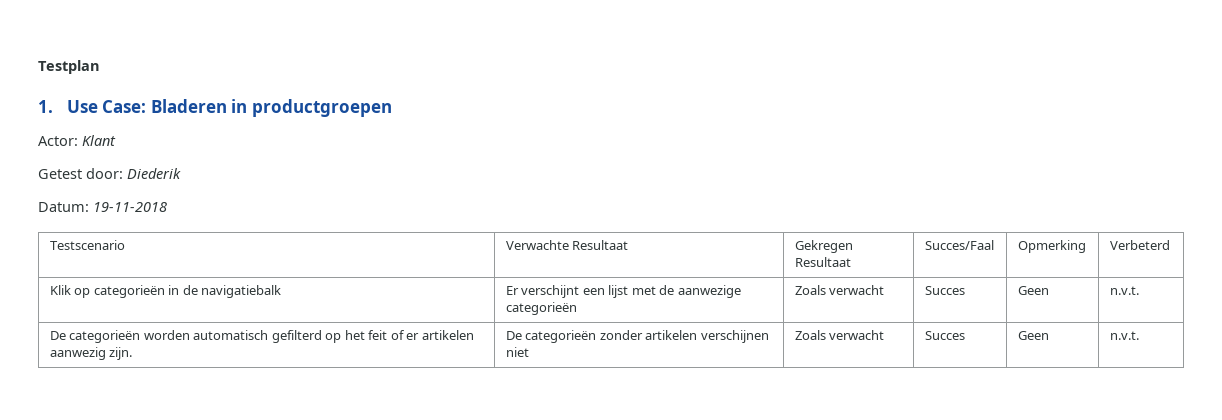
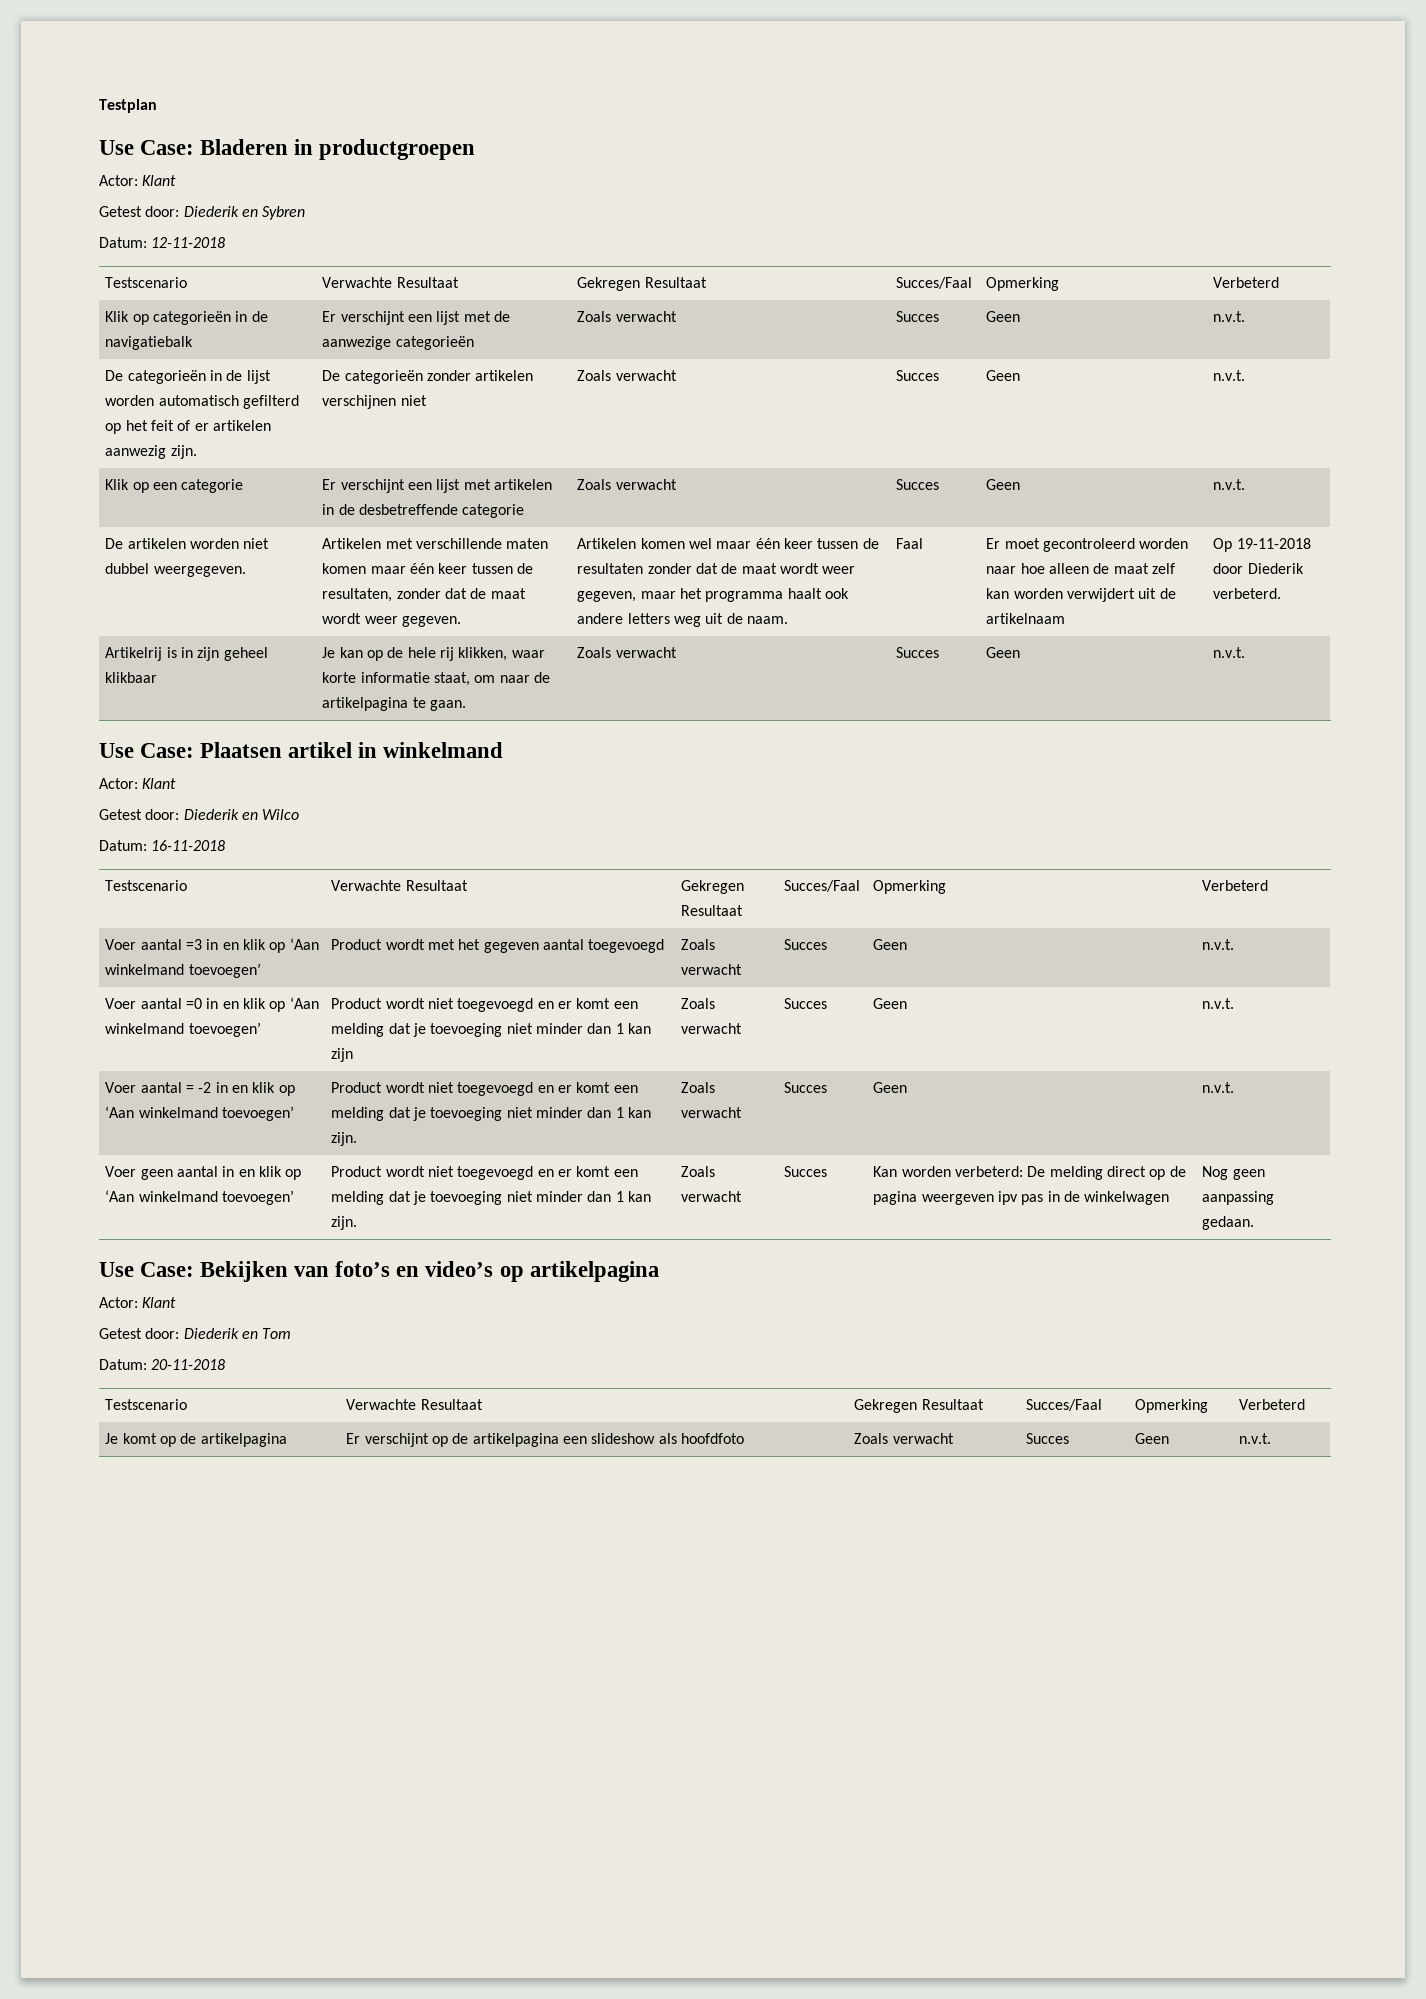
- 1. Use Case: Bladeren in productgroepen
+ Use Case: Bladeren in productgroepen
- Getest door: Diederik
- Datum: 19-11-2018
+ Getest door: Diederik en Sybren
+ Datum: 12-11-2018
- De categorieën worden automatisch gefilterd op het feit of er artikelen aanwezig zijn. | De categorieën zonder artikelen verschijnen niet | Zoals verwacht | Succes | Geen | n.v.t.
+ De categorieën in de lijst worden automatisch gefilterd op het feit of er artikelen aanwezig zijn. | De categorieën zonder artikelen verschijnen niet | Zoals verwacht | Succes | Geen | n.v.t.
+ Klik op een categorie | Er verschijnt een lijst met artikelen in de desbetreffende categorie | Zoals verwacht | Succes | Geen | n.v.t.
+ De artikelen worden niet dubbel weergegeven. | Artikelen met verschillende maten komen maar één keer tussen de resultaten, zonder dat de maat wordt weer gegeven. | Artikelen komen wel maar één keer tussen de resultaten zonder dat de maat wordt weer gegeven, maar het programma haalt ook andere letters weg uit de naam. | Faal | Er moet gecontroleerd worden naar hoe alleen de maat zelf kan worden verwijdert uit de artikelnaam | Op 19-11-2018 door Diederik verbeterd.
+ Artikelrij is in zijn geheel klikbaar | Je kan op de hele rij klikken, waar korte informatie staat, om naar de artikelpagina te gaan. | Zoals verwacht | Succes | Geen | n.v.t.
+ Use Case: Plaatsen artikel in winkelmand
+ Actor: Klant
+ Getest door: Diederik en Wilco
+ Datum: 16-11-2018
+ Testscenario | Verwachte Resultaat | Gekregen Resultaat | Succes/Faal | Opmerking | Verbeterd
+ Voer aantal =3 in en klik op ‘Aan winkelmand toevoegen’ | Product wordt met het gegeven aantal toegevoegd | Zoals verwacht | Succes | Geen | n.v.t.
+ Voer aantal =0 in en klik op ‘Aan winkelmand toevoegen’ | Product wordt niet toegevoegd en er komt een melding dat je toevoeging niet minder dan 1 kan zijn | Zoals verwacht | Succes | Geen | n.v.t.
+ Voer aantal = -2 in en klik op ‘Aan winkelmand toevoegen’ | Product wordt niet toegevoegd en er komt een melding dat je toevoeging niet minder dan 1 kan zijn. | Zoals verwacht | Succes | Geen | n.v.t.
+ Voer geen aantal in en klik op ‘Aan winkelmand toevoegen’ | Product wordt niet toegevoegd en er komt een melding dat je toevoeging niet minder dan 1 kan zijn. | Zoals verwacht | Succes | Kan worden verbeterd: De melding direct op de pagina weergeven ipv pas in de winkelwagen | Nog geen aanpassing gedaan.
+ Use Case: Bekijken van foto’s en video’s op artikelpagina
+ Actor: Klant
+ Getest door: Diederik en Tom
+ Datum: 20-11-2018
+ Testscenario | Verwachte Resultaat | Gekregen Resultaat | Succes/Faal | Opmerking | Verbeterd
+ Je komt op de artikelpagina | Er verschijnt op de artikelpagina een slideshow als hoofdfoto | Zoals verwacht | Succes | Geen | n.v.t.

